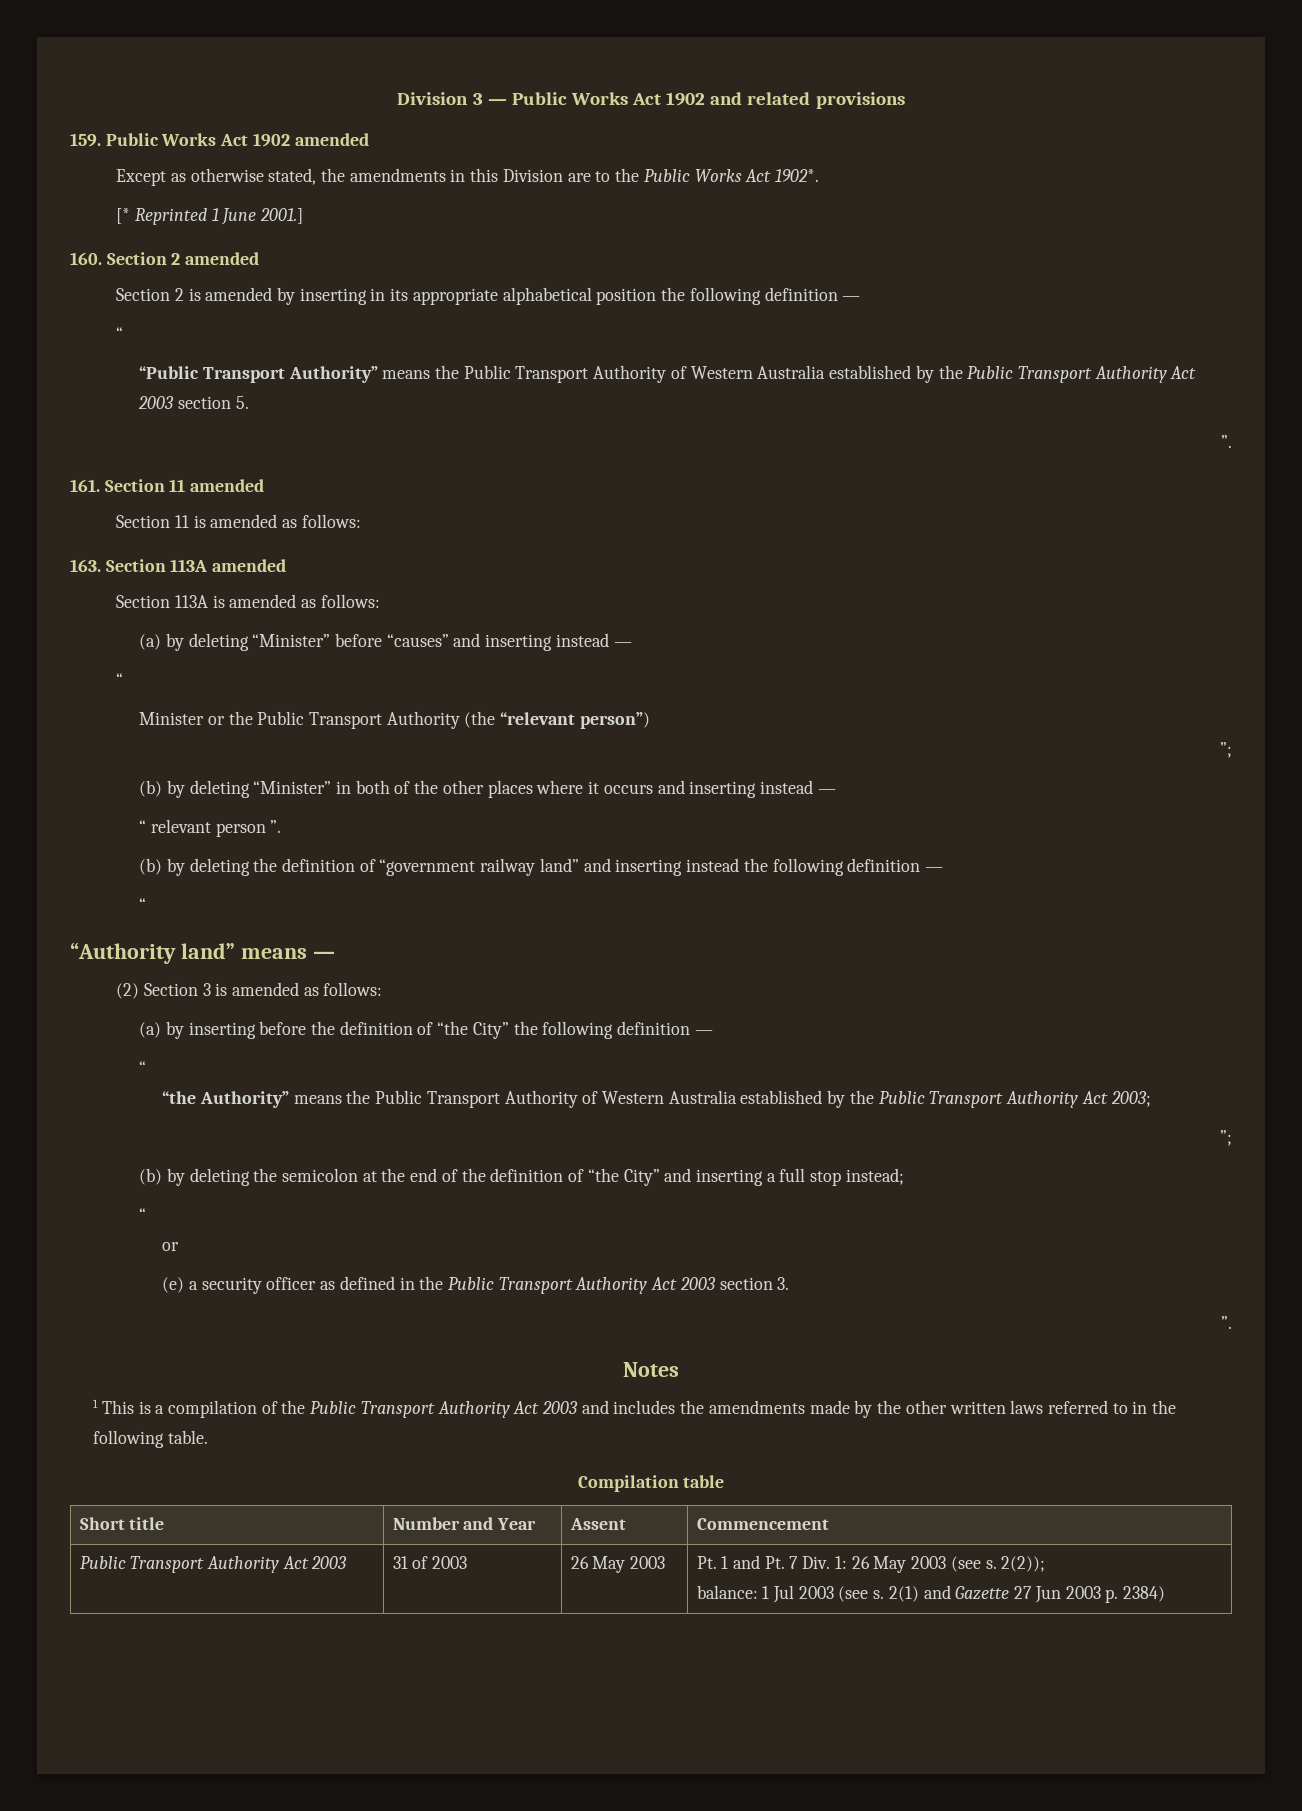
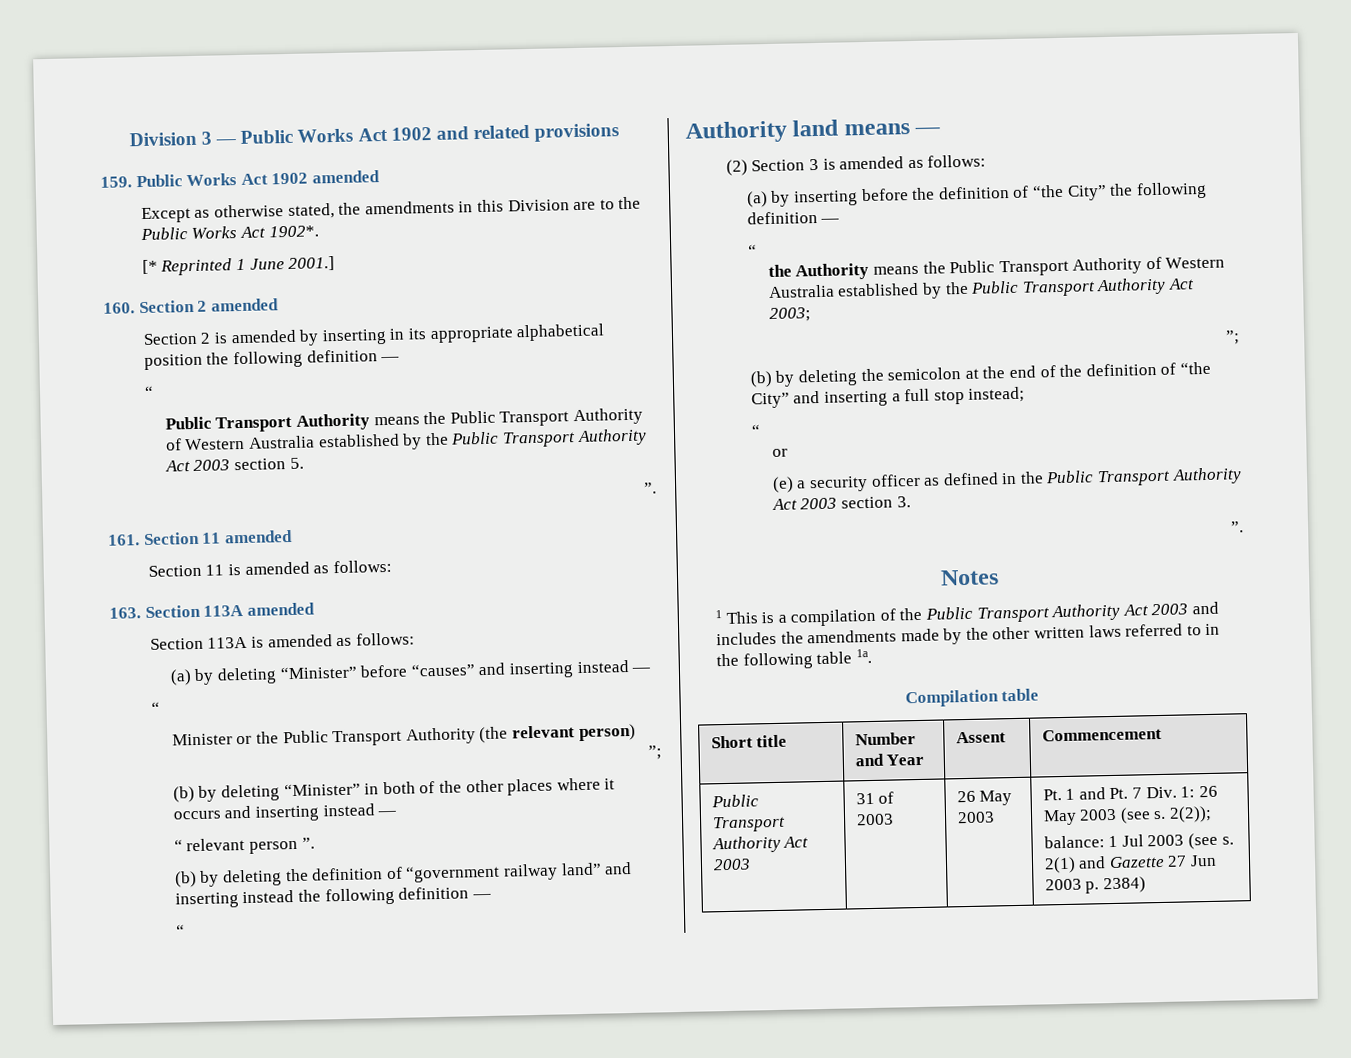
- “Public Transport Authority” means the Public Transport Authority of Western Australia established by the Public Transport Authority Act 2003 section 5.
+ Public Transport Authority means the Public Transport Authority of Western Australia established by the Public Transport Authority Act 2003 section 5.
- Minister or the Public Transport Authority (the “relevant person”)
+ Minister or the Public Transport Authority (the relevant person)
- “Authority land” means —
+ Authority land means —
- “the Authority” means the Public Transport Authority of Western Australia established by the Public Transport Authority Act 2003;
+ the Authority means the Public Transport Authority of Western Australia established by the Public Transport Authority Act 2003;
- 1 This is a compilation of the Public Transport Authority Act 2003 and includes the amendments made by the other written laws referred to in the following table.
+ 1 This is a compilation of the Public Transport Authority Act 2003 and includes the amendments made by the other written laws referred to in the following table 1a.

